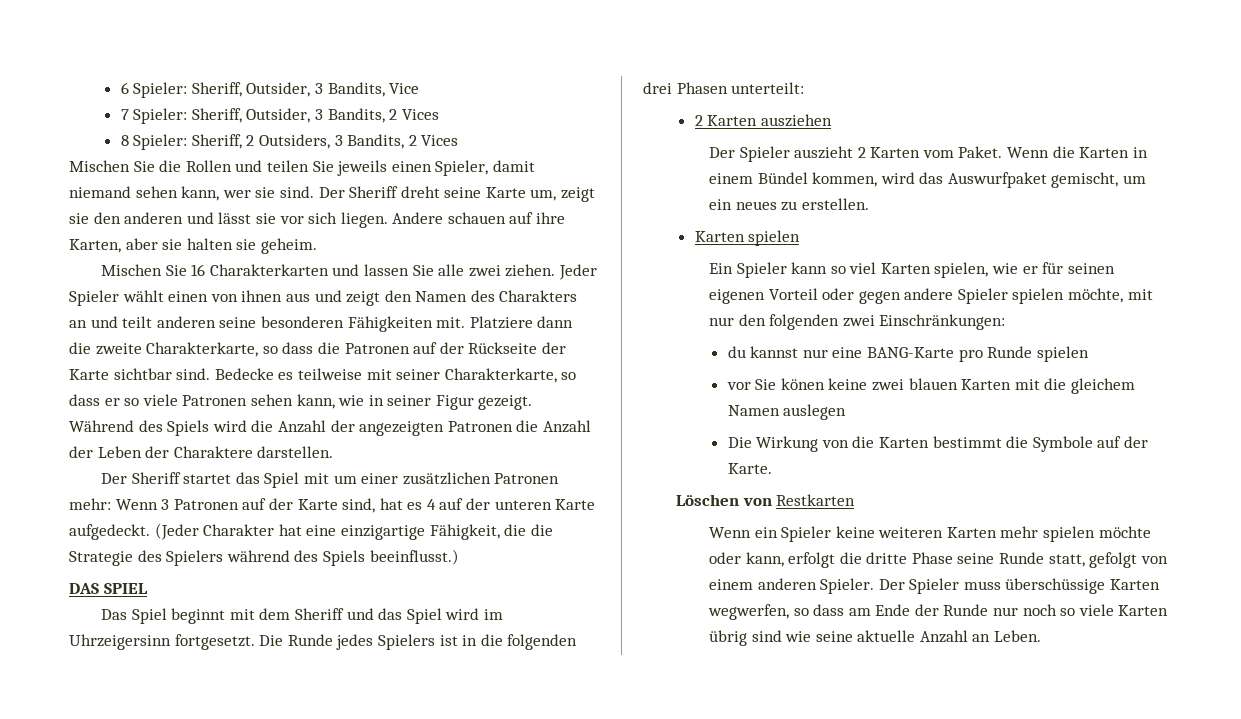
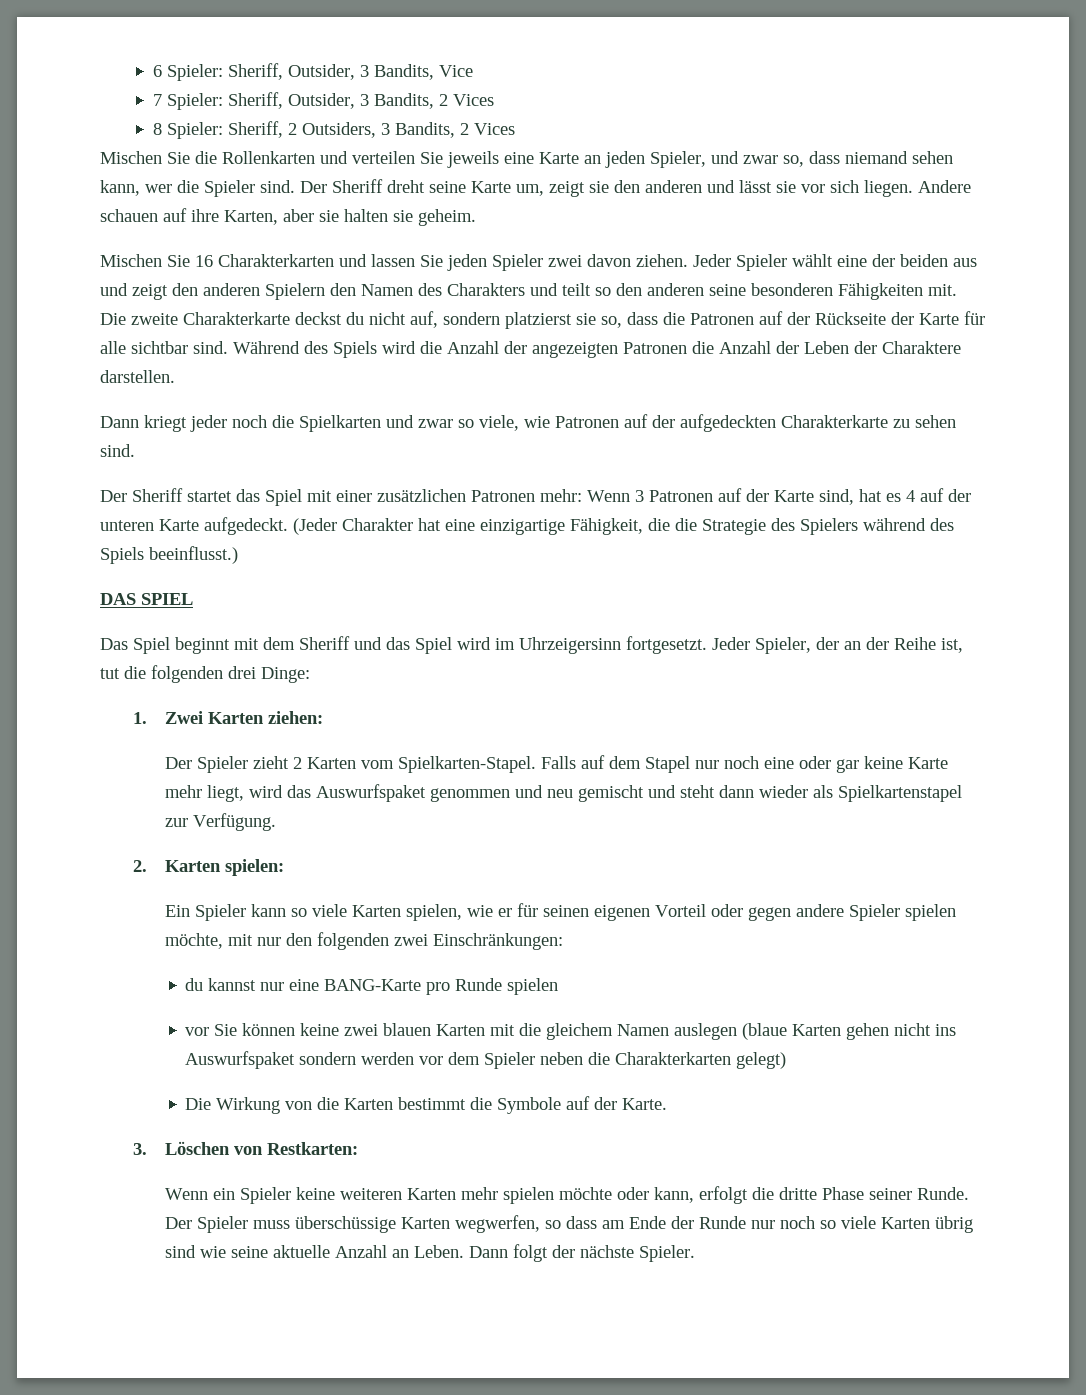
- Mischen Sie die Rollen und teilen Sie jeweils einen Spieler, damit niemand sehen kann, wer sie sind.
+ Mischen Sie die Rollenkarten und verteilen Sie jeweils eine Karte an jeden Spieler, und zwar so, dass niemand sehen kann, wer die Spieler sind.
- Mischen Sie 16 Charakterkarten und lassen Sie alle zwei ziehen.
+ Mischen Sie 16 Charakterkarten und lassen Sie jeden Spieler zwei davon ziehen.
- Jeder Spieler wählt einen von ihnen aus und zeigt den Namen des Charakters an und teilt anderen seine besonderen Fähigkeiten mit.
+ Jeder Spieler wählt eine der beiden aus und zeigt den anderen Spielern den Namen des Charakters und teilt so den anderen seine besonderen Fähigkeiten mit.
- Platziere dann die zweite Charakterkarte, so dass die Patronen auf der Rückseite der Karte sichtbar sind. Bedecke es teilweise mit seiner Charakterkarte, so dass er so viele Patronen sehen kann, wie in seiner Figur gezeigt.
+ Die zweite Charakterkarte deckst du nicht auf, sondern platzierst sie so, dass die Patronen auf der Rückseite der Karte für alle sichtbar sind.
+ Dann kriegt jeder noch die Spielkarten und zwar so viele, wie Patronen auf der aufgedeckten Charakterkarte zu sehen sind.
- Der Sheriff startet das Spiel mit um einer zusätzlichen Patronen mehr: Wenn 3 Patronen auf der Karte sind, hat es 4 auf der unteren Karte aufgedeckt.
+ Der Sheriff startet das Spiel mit einer zusätzlichen Patronen mehr: Wenn 3 Patronen auf der Karte sind, hat es 4 auf der unteren Karte aufgedeckt.
- Die Runde jedes Spielers ist in die folgenden drei Phasen unterteilt:
- 2 Karten ausziehen
- Der Spieler auszieht 2 Karten vom Paket. Wenn die Karten in einem Bündel kommen, wird das Auswurfpaket gemischt, um ein neues zu erstellen.
- Karten spielen
+ Jeder Spieler, der an der Reihe ist, tut die folgenden drei Dinge:
+ 1. Zwei Karten ziehen:
+ Der Spieler zieht 2 Karten vom Spielkarten-Stapel. Falls auf dem Stapel nur noch eine oder gar keine Karte mehr liegt, wird das Auswurfspaket genommen und neu gemischt und steht dann wieder als Spielkartenstapel zur Verfügung.
+ 2. Karten spielen:
- Ein Spieler kann so viel Karten spielen, wie er für seinen eigenen Vorteil oder gegen andere Spieler spielen möchte, mit nur den folgenden zwei Einschränkungen:
+ Ein Spieler kann so viele Karten spielen, wie er für seinen eigenen Vorteil oder gegen andere Spieler spielen möchte, mit nur den folgenden zwei Einschränkungen:
- vor Sie könen keine zwei blauen Karten mit die gleichem Namen auslegen
+ vor Sie können keine zwei blauen Karten mit die gleichem Namen auslegen (blaue Karten gehen nicht ins Auswurfspaket sondern werden vor dem Spieler neben die Charakterkarten gelegt)
- Löschen von Restkarten
+ 3. Löschen von Restkarten:
- Wenn ein Spieler keine weiteren Karten mehr spielen möchte oder kann, erfolgt die dritte Phase seine Runde statt, gefolgt von einem anderen Spieler.
+ Wenn ein Spieler keine weiteren Karten mehr spielen möchte oder kann, erfolgt die dritte Phase seiner Runde.
+ Dann folgt der nächste Spieler.

